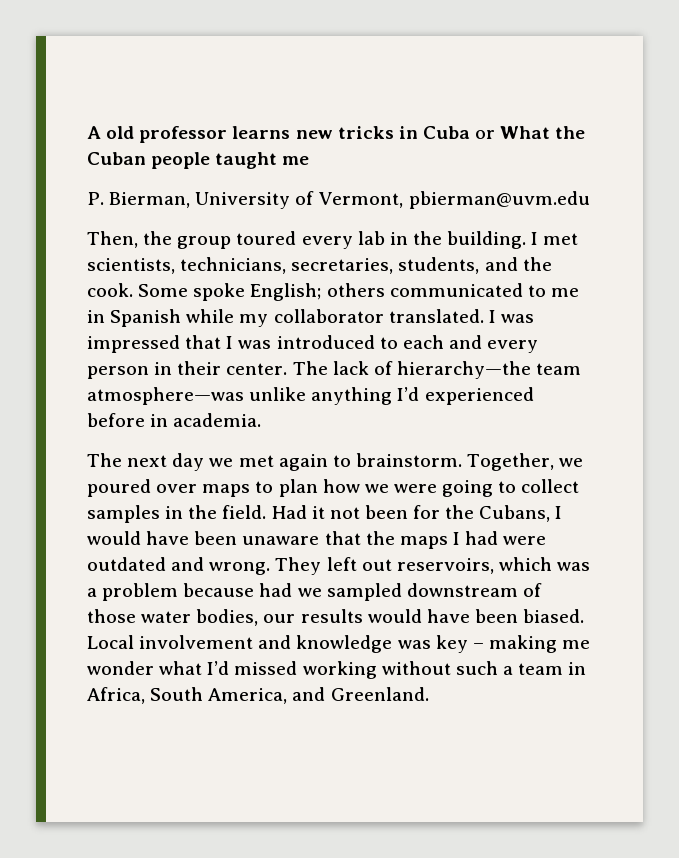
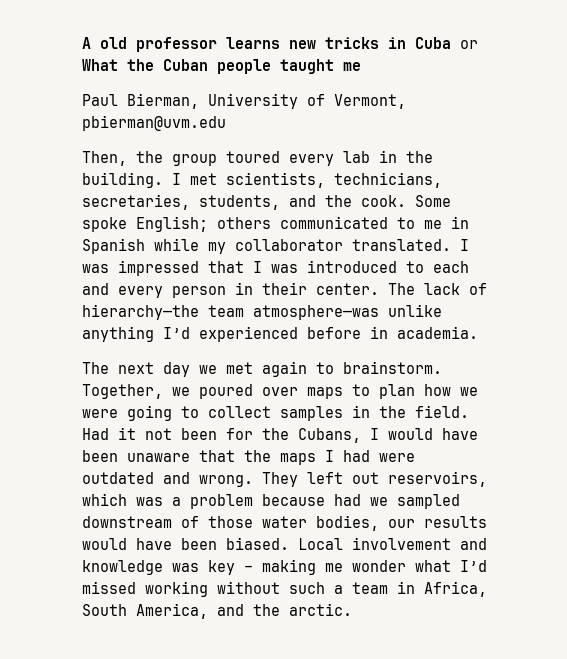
- P. Bierman, University of Vermont, pbierman@uvm.edu
+ Paul Bierman, University of Vermont, pbierman@uvm.edu
- Local involvement and knowledge was key – making me wonder what I’d missed working without such a team in Africa, South America, and Greenland.
+ Local involvement and knowledge was key – making me wonder what I’d missed working without such a team in Africa, South America, and the arctic.

